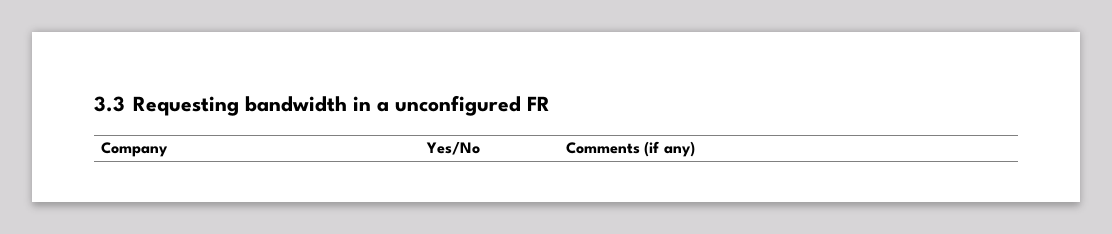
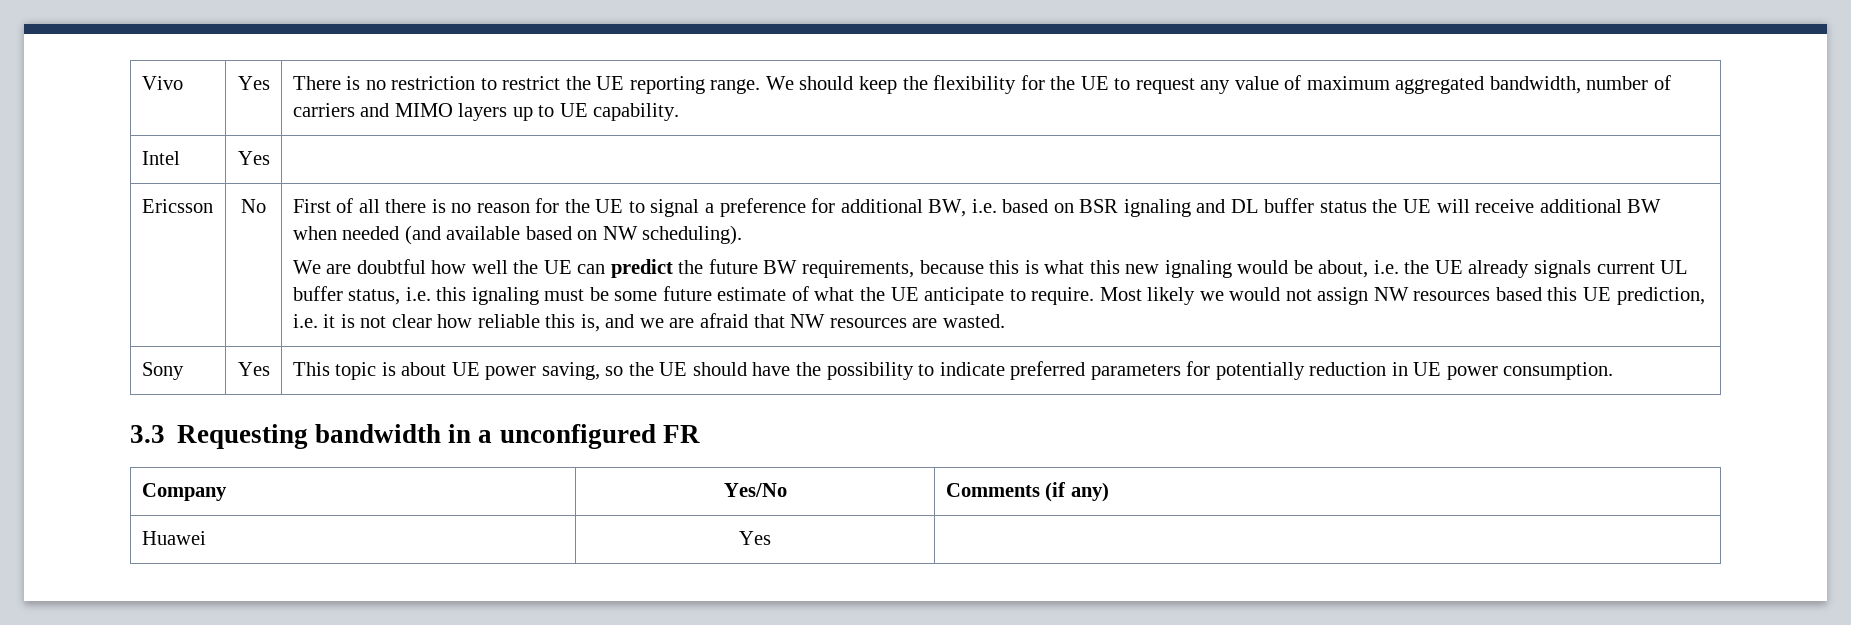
+ Vivo | Yes | There is no restriction to restrict the UE reporting range. We should keep the flexibility for the UE to request any value of maximum aggregated bandwidth, number of carriers and MIMO layers up to UE capability.
+ Intel | Yes |
+ Ericsson | No | First of all there is no reason for the UE to signal a preference for additional BW, i.e. based on BSR ignaling and DL buffer status the UE will receive additional BW when needed (and available based on NW scheduling).
+ We are doubtful how well the UE can predict the future BW requirements, because this is what this new ignaling would be about, i.e. the UE already signals current UL buffer status, i.e. this ignaling must be some future estimate of what the UE anticipate to require. Most likely we would not assign NW resources based this UE prediction, i.e. it is not clear how reliable this is, and we are afraid that NW resources are wasted.
+ Sony | Yes | This topic is about UE power saving, so the UE should have the possibility to indicate preferred parameters for potentially reduction in UE power consumption.
+ Huawei | Yes |

